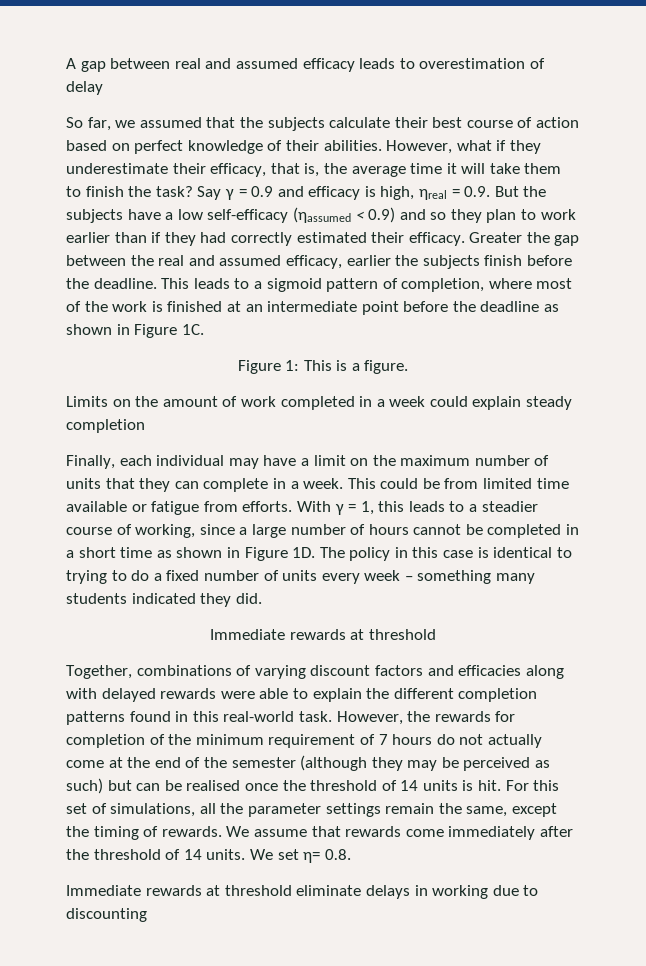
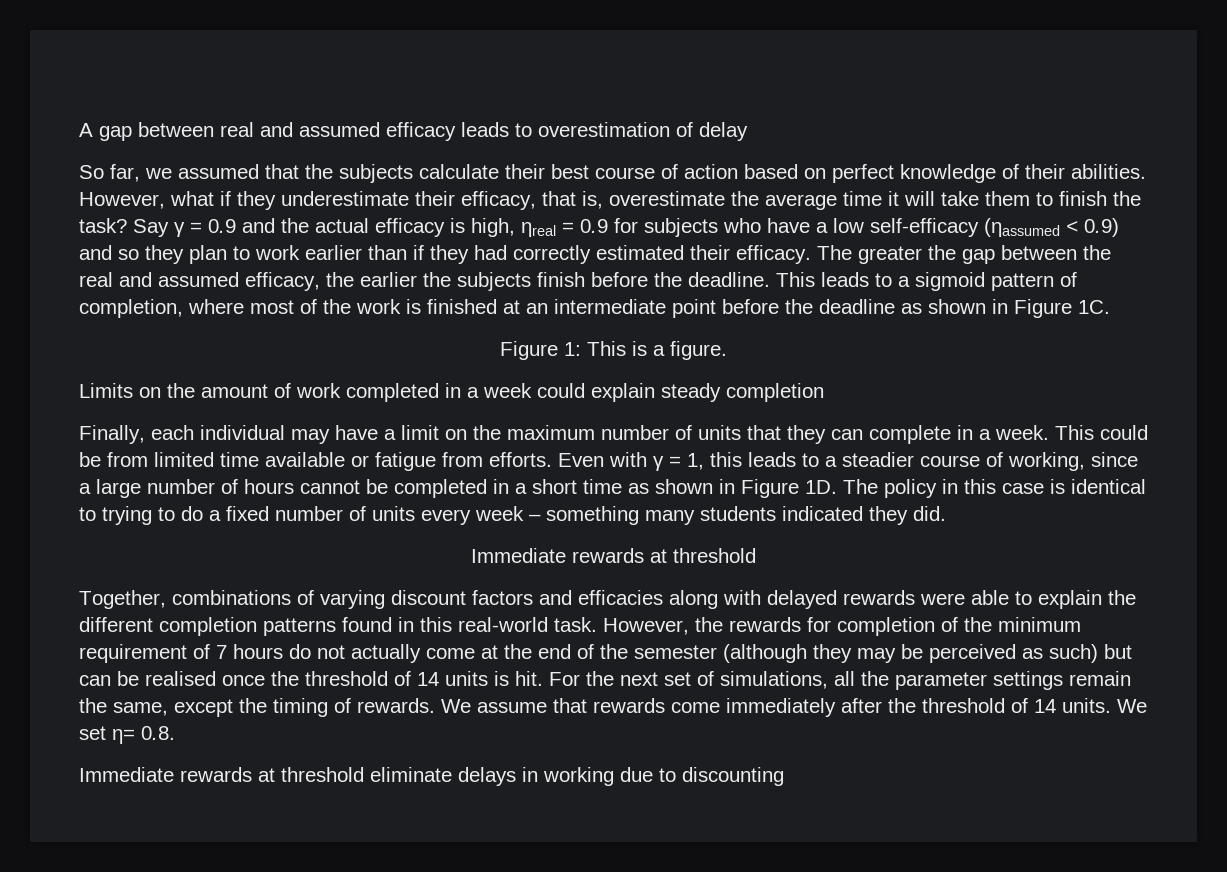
- However, what if they underestimate their efficacy, that is, the average time it will take them to finish the task?
+ However, what if they underestimate their efficacy, that is, overestimate the average time it will take them to finish the task?
- Say γ = 0.9 and efficacy is high, ηreal = 0.9. But the subjects have a low self-efficacy (ηassumed < 0.9) and so they plan to work earlier than if they had correctly estimated their efficacy.
+ Say γ = 0.9 and the actual efficacy is high, ηreal = 0.9 for subjects who have a low self-efficacy (ηassumed < 0.9) and so they plan to work earlier than if they had correctly estimated their efficacy.
- Greater the gap between the real and assumed efficacy, earlier the subjects finish before the deadline.
+ The greater the gap between the real and assumed efficacy, the earlier the subjects finish before the deadline.
- With γ = 1, this leads to a steadier course of working, since a large number of hours cannot be completed in a short time as shown in Figure 1D.
+ Even with γ = 1, this leads to a steadier course of working, since a large number of hours cannot be completed in a short time as shown in Figure 1D.
- For this set of simulations, all the parameter settings remain the same, except the timing of rewards.
+ For the next set of simulations, all the parameter settings remain the same, except the timing of rewards.

